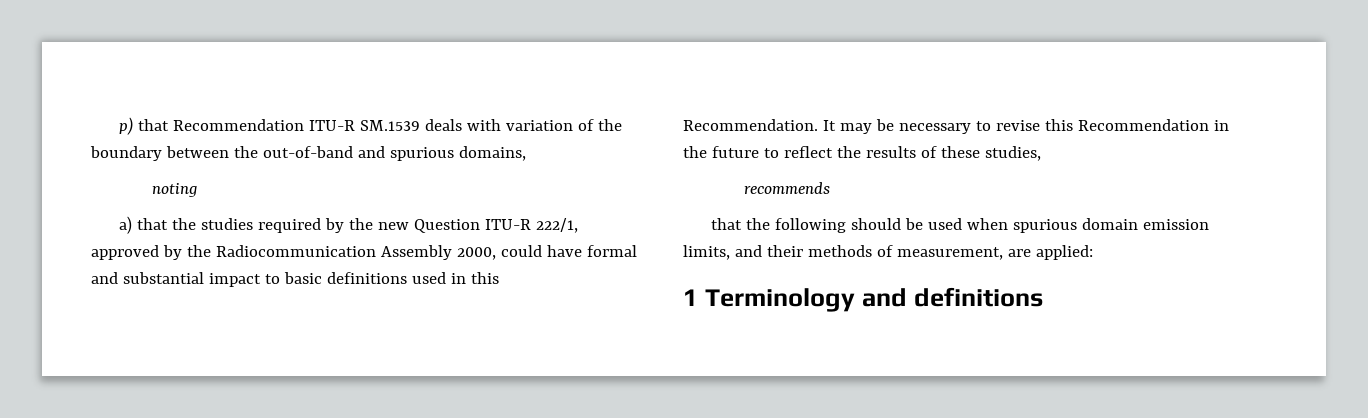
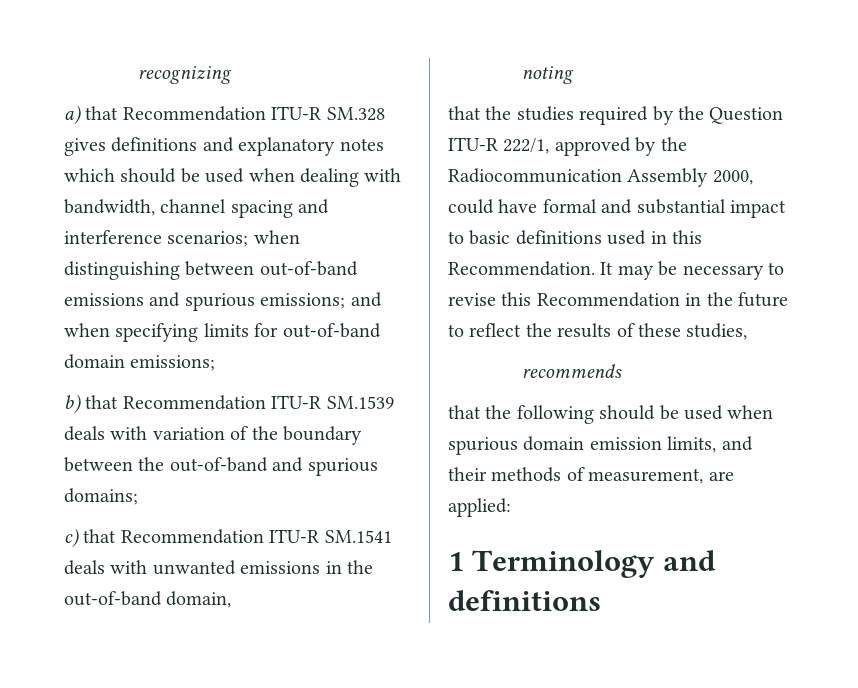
- p) that Recommendation ITU-R SM.1539 deals with variation of the boundary between the out-of-band and spurious domains,
+ recognizing
+ a) that Recommendation ITU-R SM.328 gives definitions and explanatory notes which should be used when dealing with bandwidth, channel spacing and interference scenarios; when distinguishing between out-of-band emissions and spurious emissions; and when specifying limits for out-of-band domain emissions;
+ b) that Recommendation ITU-R SM.1539 deals with variation of the boundary between the out-of-band and spurious domains;
+ c) that Recommendation ITU-R SM.1541 deals with unwanted emissions in the out-of-band domain,
- a) that the studies required by the new Question ITU-R 222/1, approved by the Radiocommunication Assembly 2000, could have formal and substantial impact to basic definitions used in this Recommendation.
+ that the studies required by the Question ITU-R 222/1, approved by the Radiocommunication Assembly 2000, could have formal and substantial impact to basic definitions used in this Recommendation.

